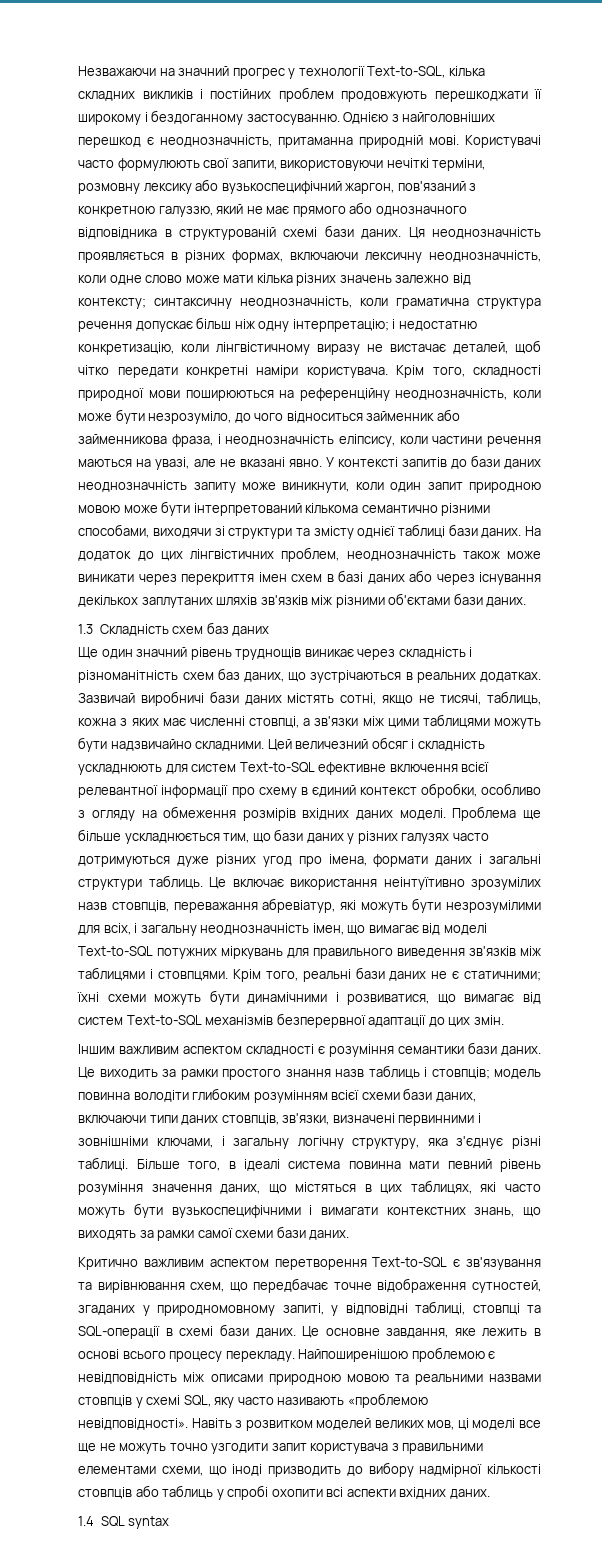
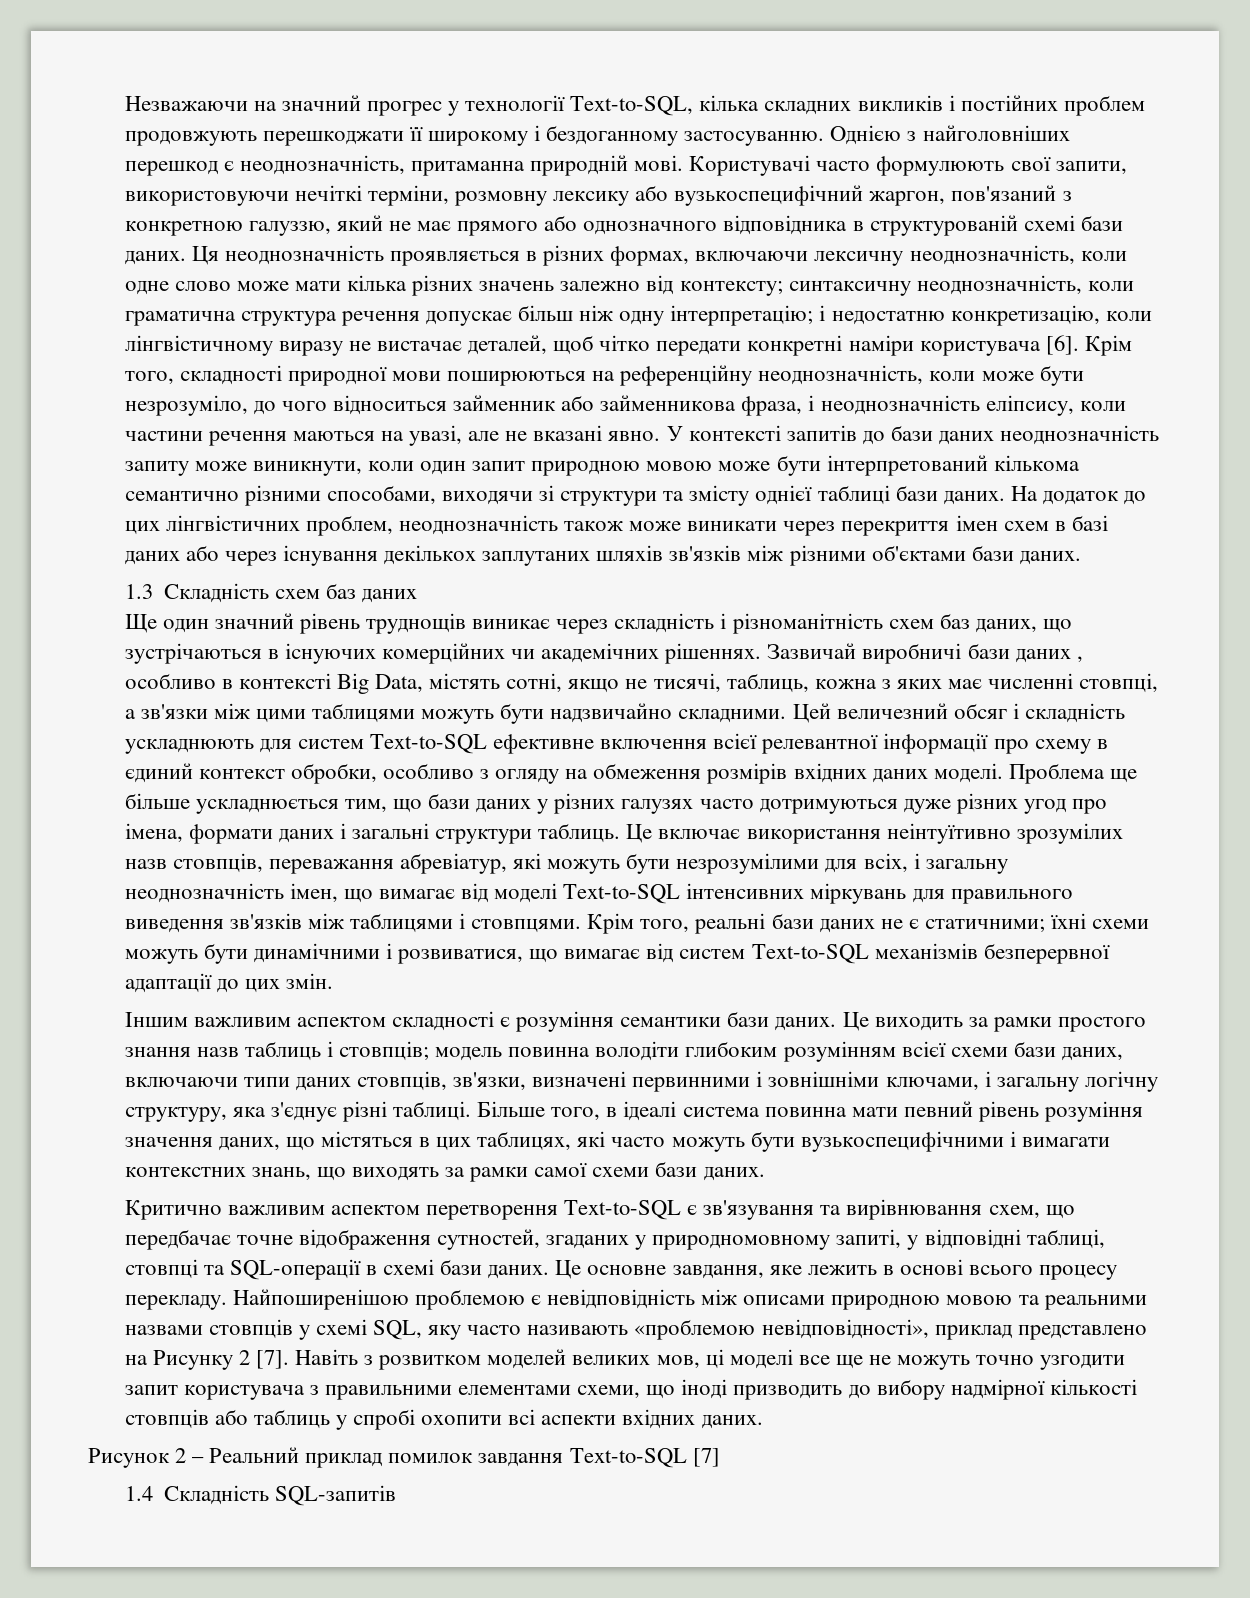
- Ця неоднозначність проявляється в різних формах, включаючи лексичну неоднозначність, коли одне слово може мати кілька різних значень залежно від контексту; синтаксичну неоднозначність, коли граматична структура речення допускає більш ніж одну інтерпретацію; і недостатню конкретизацію, коли лінгвістичному виразу не вистачає деталей, щоб чітко передати конкретні наміри користувача.
+ Ця неоднозначність проявляється в різних формах, включаючи лексичну неоднозначність, коли одне слово може мати кілька різних значень залежно від контексту; синтаксичну неоднозначність, коли граматична структура речення допускає більш ніж одну інтерпретацію; і недостатню конкретизацію, коли лінгвістичному виразу не вистачає деталей, щоб чітко передати конкретні наміри користувача [6].
- Ще один значний рівень труднощів виникає через складність і різноманітність схем баз даних, що зустрічаються в реальних додатках. Зазвичай виробничі бази даних містять сотні, якщо не тисячі, таблиць, кожна з яких має численні стовпці, а зв'язки між цими таблицями можуть бути надзвичайно складними.
+ Ще один значний рівень труднощів виникає через складність і різноманітність схем баз даних, що зустрічаються в існуючих комерційних чи академічних рішеннях. Зазвичай виробничі бази даних , особливо в контексті Big Data, містять сотні, якщо не тисячі, таблиць, кожна з яких має численні стовпці, а зв'язки між цими таблицями можуть бути надзвичайно складними.
- Це включає використання неінтуїтивно зрозумілих назв стовпців, переважання абревіатур, які можуть бути незрозумілими для всіх, і загальну неоднозначність імен, що вимагає від моделі Text-to-SQL потужних міркувань для правильного виведення зв'язків між таблицями і стовпцями.
+ Це включає використання неінтуїтивно зрозумілих назв стовпців, переважання абревіатур, які можуть бути незрозумілими для всіх, і загальну неоднозначність імен, що вимагає від моделі Text-to-SQL інтенсивних міркувань для правильного виведення зв'язків між таблицями і стовпцями.
- Найпоширенішою проблемою є невідповідність між описами природною мовою та реальними назвами стовпців у схемі SQL, яку часто називають «проблемою невідповідності».
+ Найпоширенішою проблемою є невідповідність між описами природною мовою та реальними назвами стовпців у схемі SQL, яку часто називають «проблемою невідповідності», приклад представлено на Рисунку 2 [7].
+ Рисунок 2 – Реальний приклад помилок завдання Text-to-SQL [7]
- 1.4 SQL syntax
+ 1.4 Складність SQL-запитів

